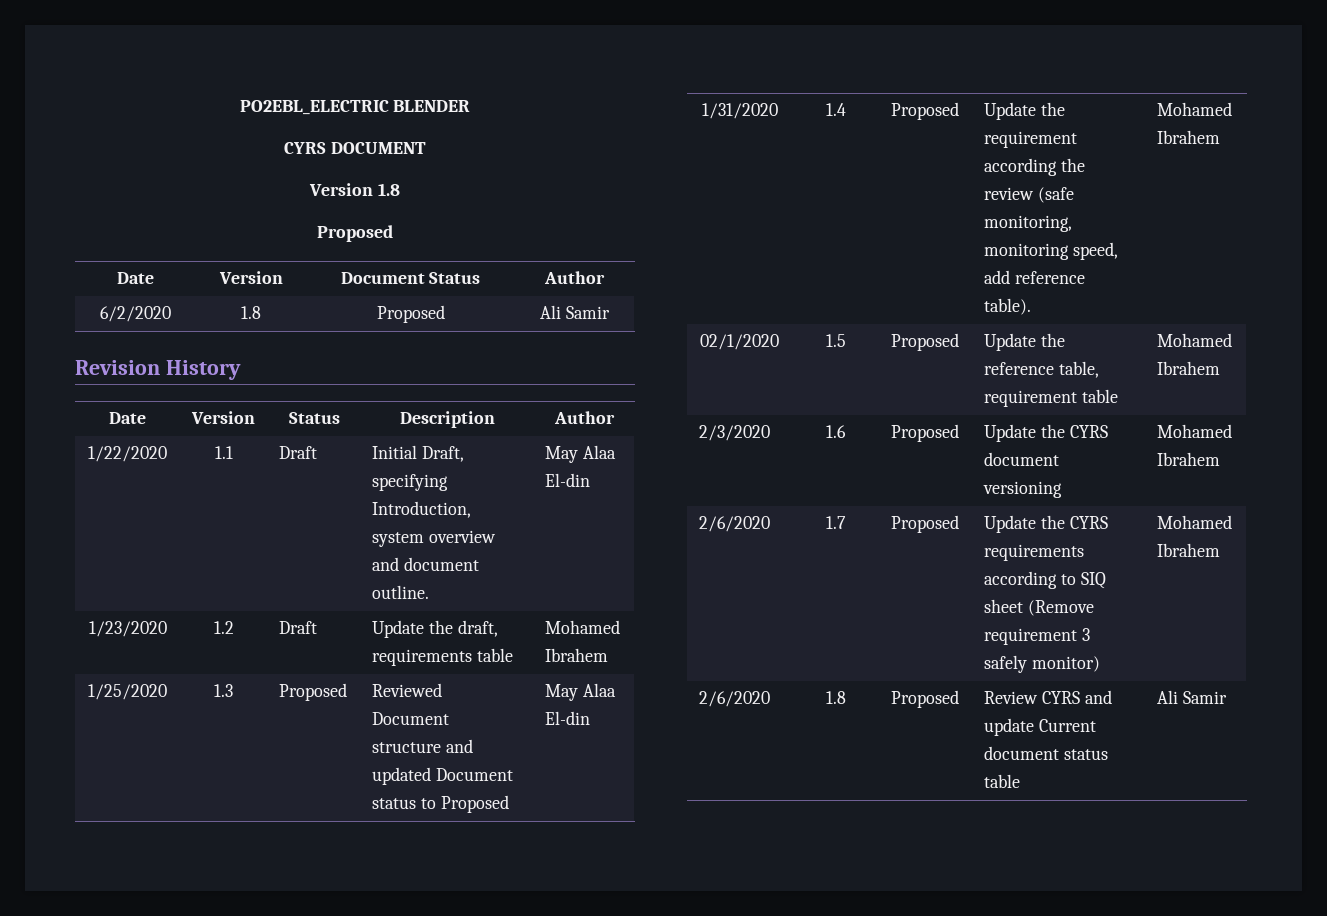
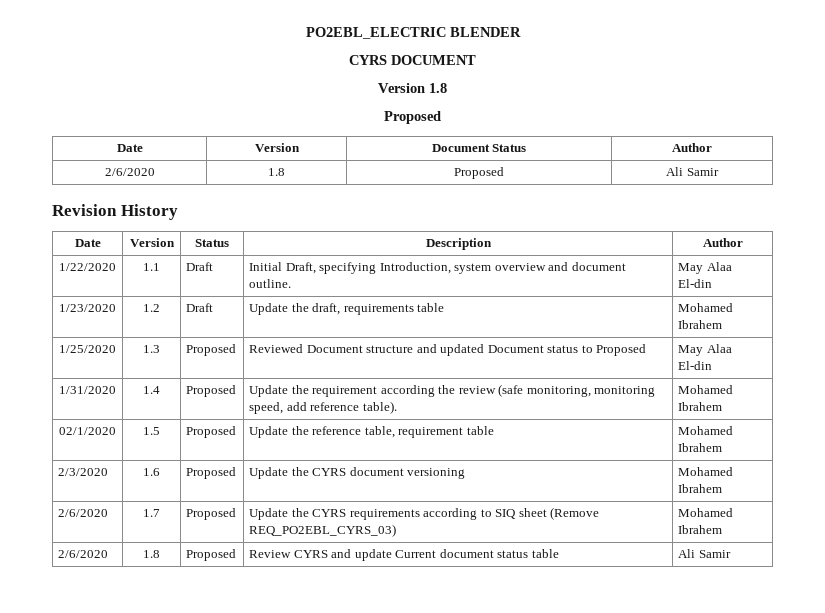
- 6/2/2020 | 1.8 | Proposed | Ali Samir
+ 2/6/2020 | 1.8 | Proposed | Ali Samir
- 2/6/2020 | 1.7 | Proposed | Update the CYRS requirements according to SIQ sheet (Remove requirement 3 safely monitor) | Mohamed Ibrahem
+ 2/6/2020 | 1.7 | Proposed | Update the CYRS requirements according to SIQ sheet (Remove REQ_PO2EBL_CYRS_03) | Mohamed Ibrahem

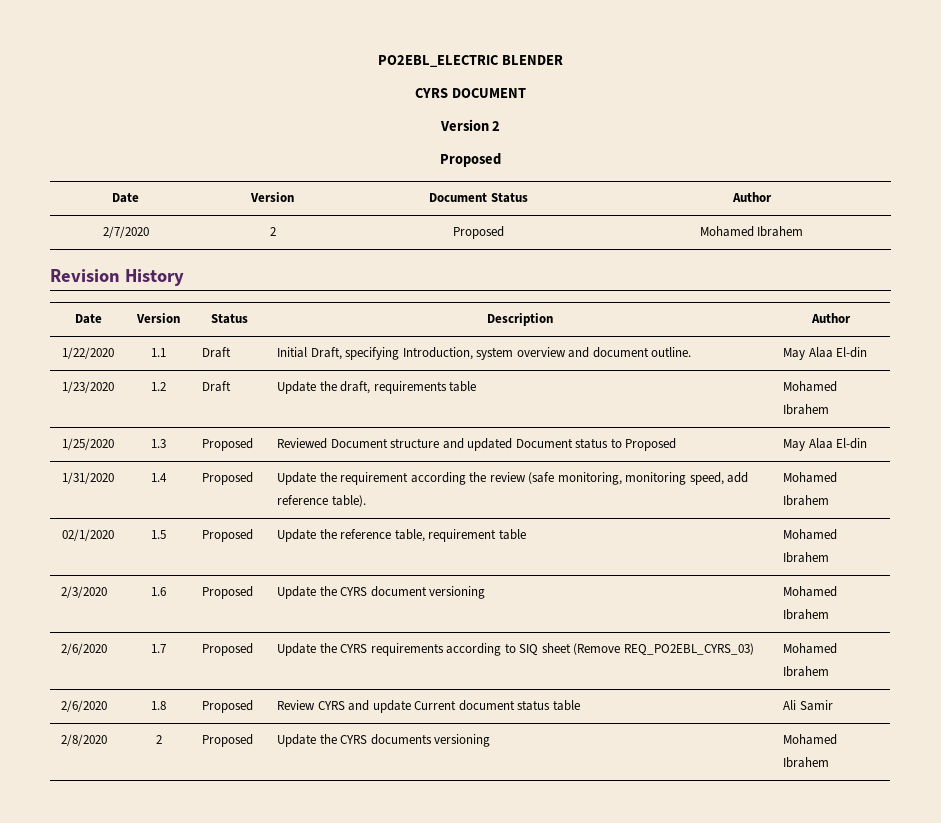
- Version 1.8
+ Version 2
- 2/6/2020 | 1.8 | Proposed | Ali Samir
+ 2/7/2020 | 2 | Proposed | Mohamed Ibrahem
+ 2/8/2020 | 2 | Proposed | Update the CYRS documents versioning | Mohamed Ibrahem

